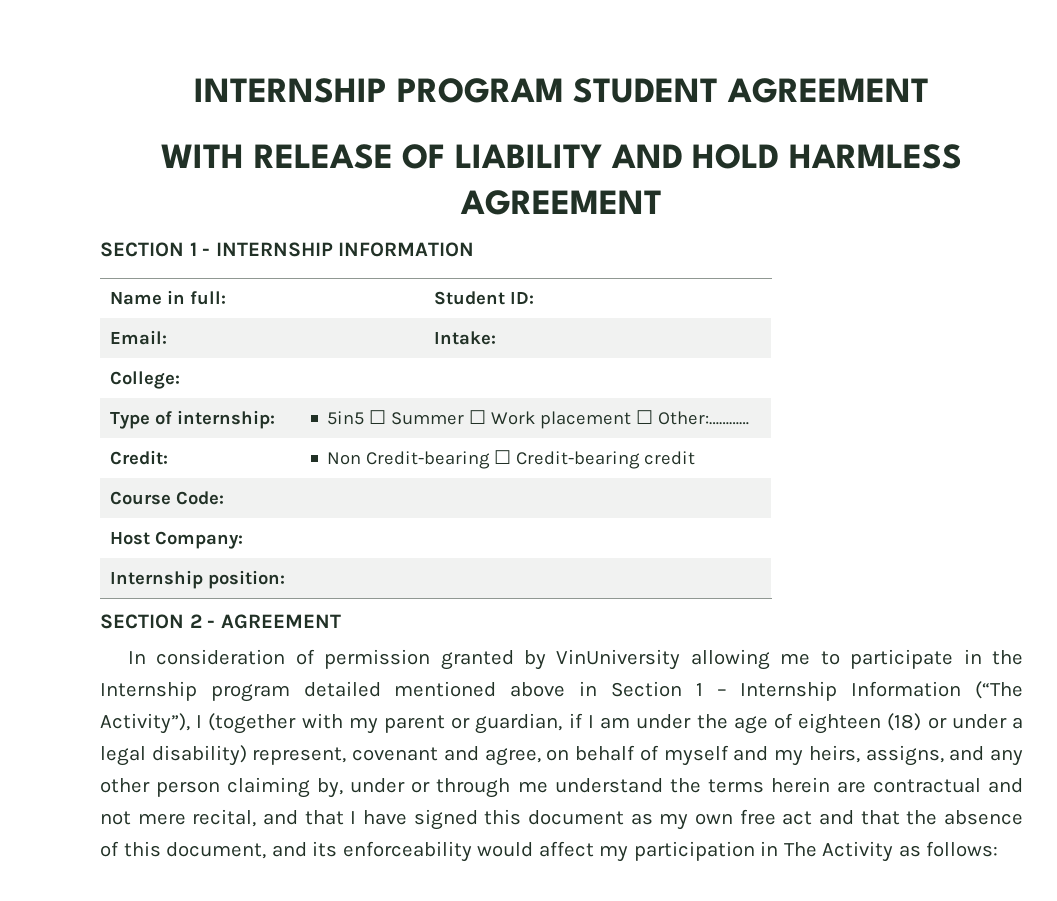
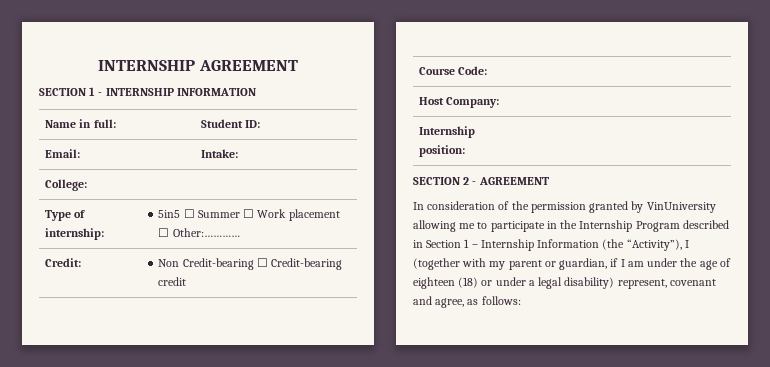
- INTERNSHIP PROGRAM STUDENT AGREEMENT
- WITH RELEASE OF LIABILITY AND HOLD HARMLESS AGREEMENT
+ INTERNSHIP AGREEMENT
- In consideration of permission granted by VinUniversity allowing me to participate in the Internship program detailed mentioned above in Section 1 – Internship Information (“The Activity”), I (together with my parent or guardian, if I am under the age of eighteen (18) or under a legal disability) represent, covenant and agree, on behalf of myself and my heirs, assigns, and any other person claiming by, under or through me understand the terms herein are contractual and not mere recital, and that I have signed this document as my own free act and that the absence of this document, and its enforceability would affect my participation in The Activity as follows:
+ In consideration of the permission granted by VinUniversity allowing me to participate in the Internship Program described in Section 1 – Internship Information (the “Activity”), I (together with my parent or guardian, if I am under the age of eighteen (18) or under a legal disability) represent, covenant and agree, as follows:

